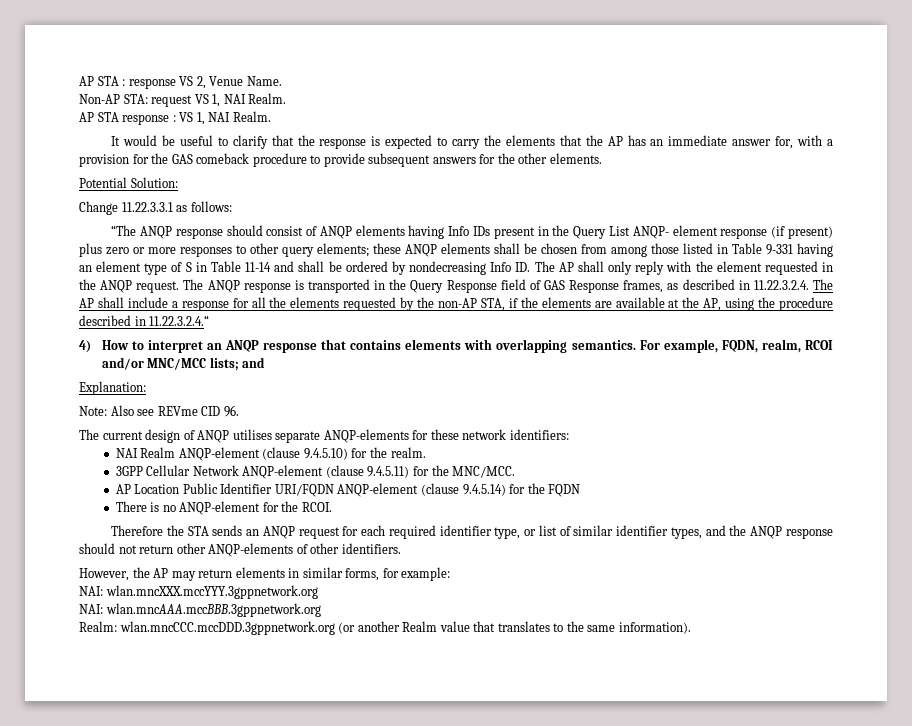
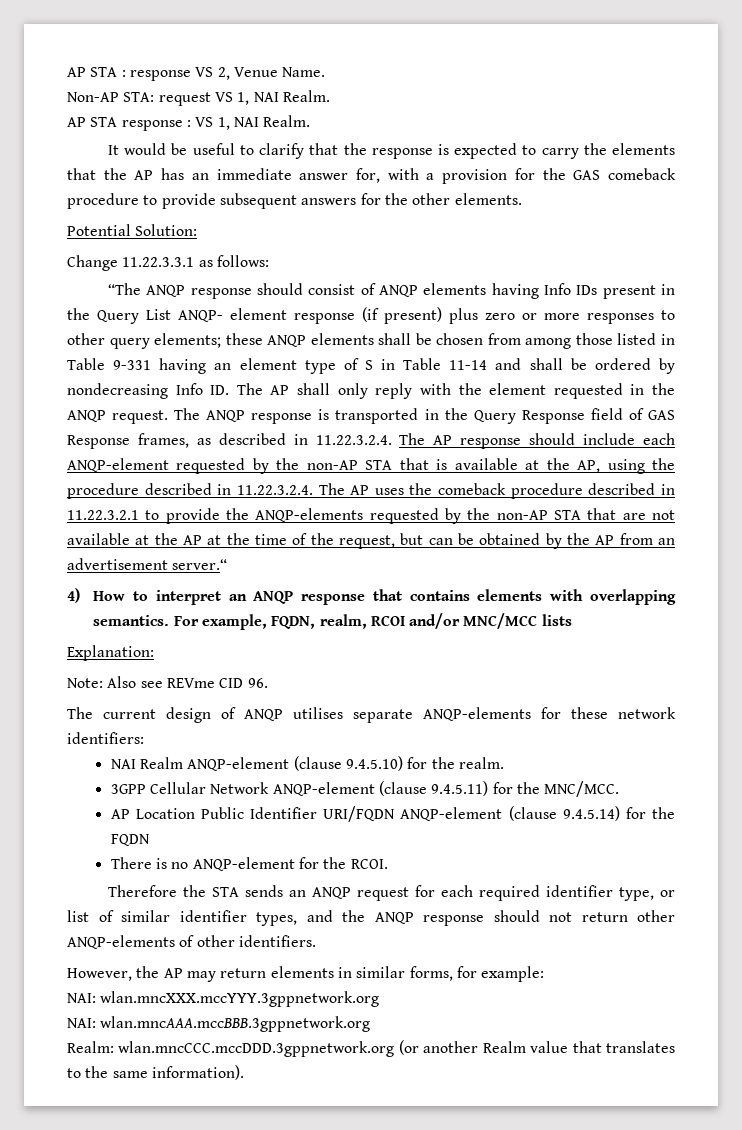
- The ANQP response is transported in the Query Response field of GAS Response frames, as described in 11.22.3.2.4. The AP shall include a response for all the elements requested by the non-AP STA, if the elements are available at the AP, using the procedure described in 11.22.3.2.4.“
+ The ANQP response is transported in the Query Response field of GAS Response frames, as described in 11.22.3.2.4. The AP response should include each ANQP-element requested by the non-AP STA that is available at the AP, using the procedure described in 11.22.3.2.4. The AP uses the comeback procedure described in 11.22.3.2.1 to provide the ANQP-elements requested by the non-AP STA that are not available at the AP at the time of the request, but can be obtained by the AP from an advertisement server.“
- For example, FQDN, realm, RCOI and/or MNC/MCC lists; and
+ For example, FQDN, realm, RCOI and/or MNC/MCC lists

